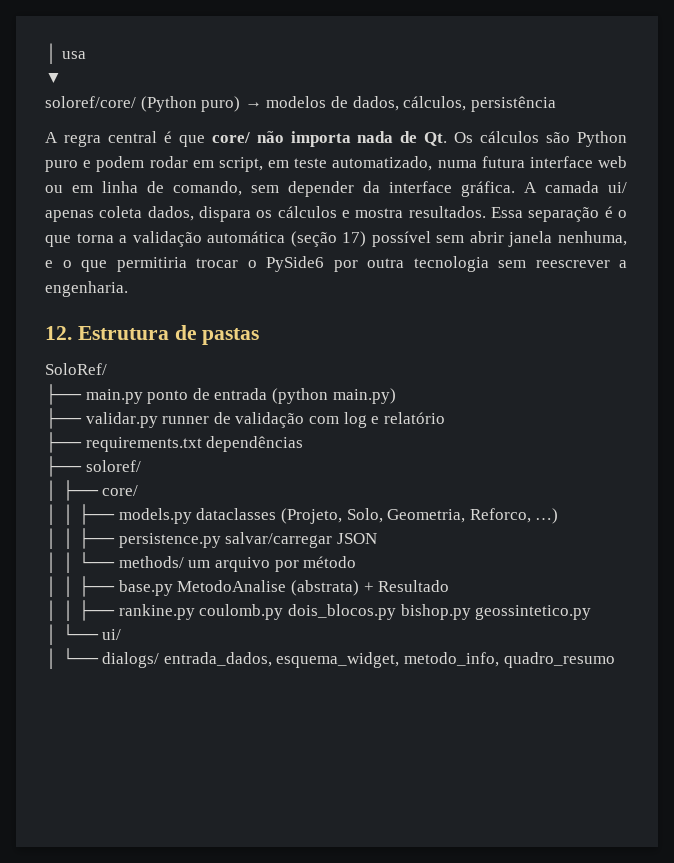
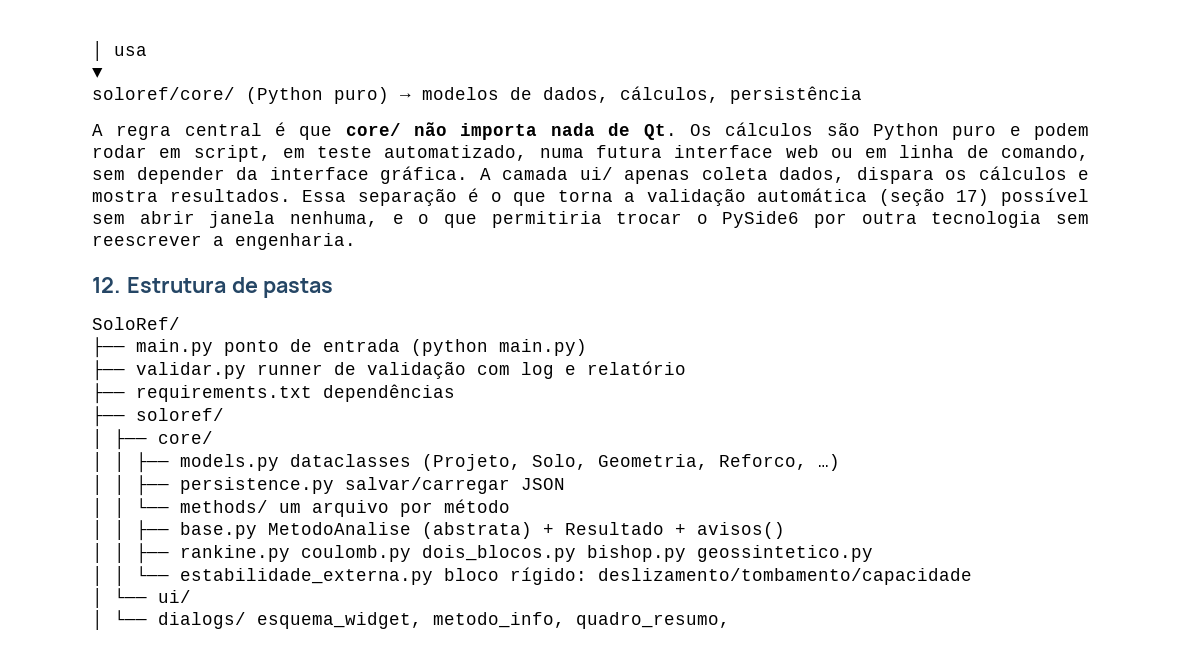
- │ │ ├── base.py MetodoAnalise (abstrata) + Resultado
+ │ │ ├── base.py MetodoAnalise (abstrata) + Resultado + avisos()
+ │ │ └── estabilidade_externa.py bloco rígido: deslizamento/tombamento/capacidade
- │ └── dialogs/ entrada_dados, esquema_widget, metodo_info, quadro_resumo
+ │ └── dialogs/ esquema_widget, metodo_info, quadro_resumo,

